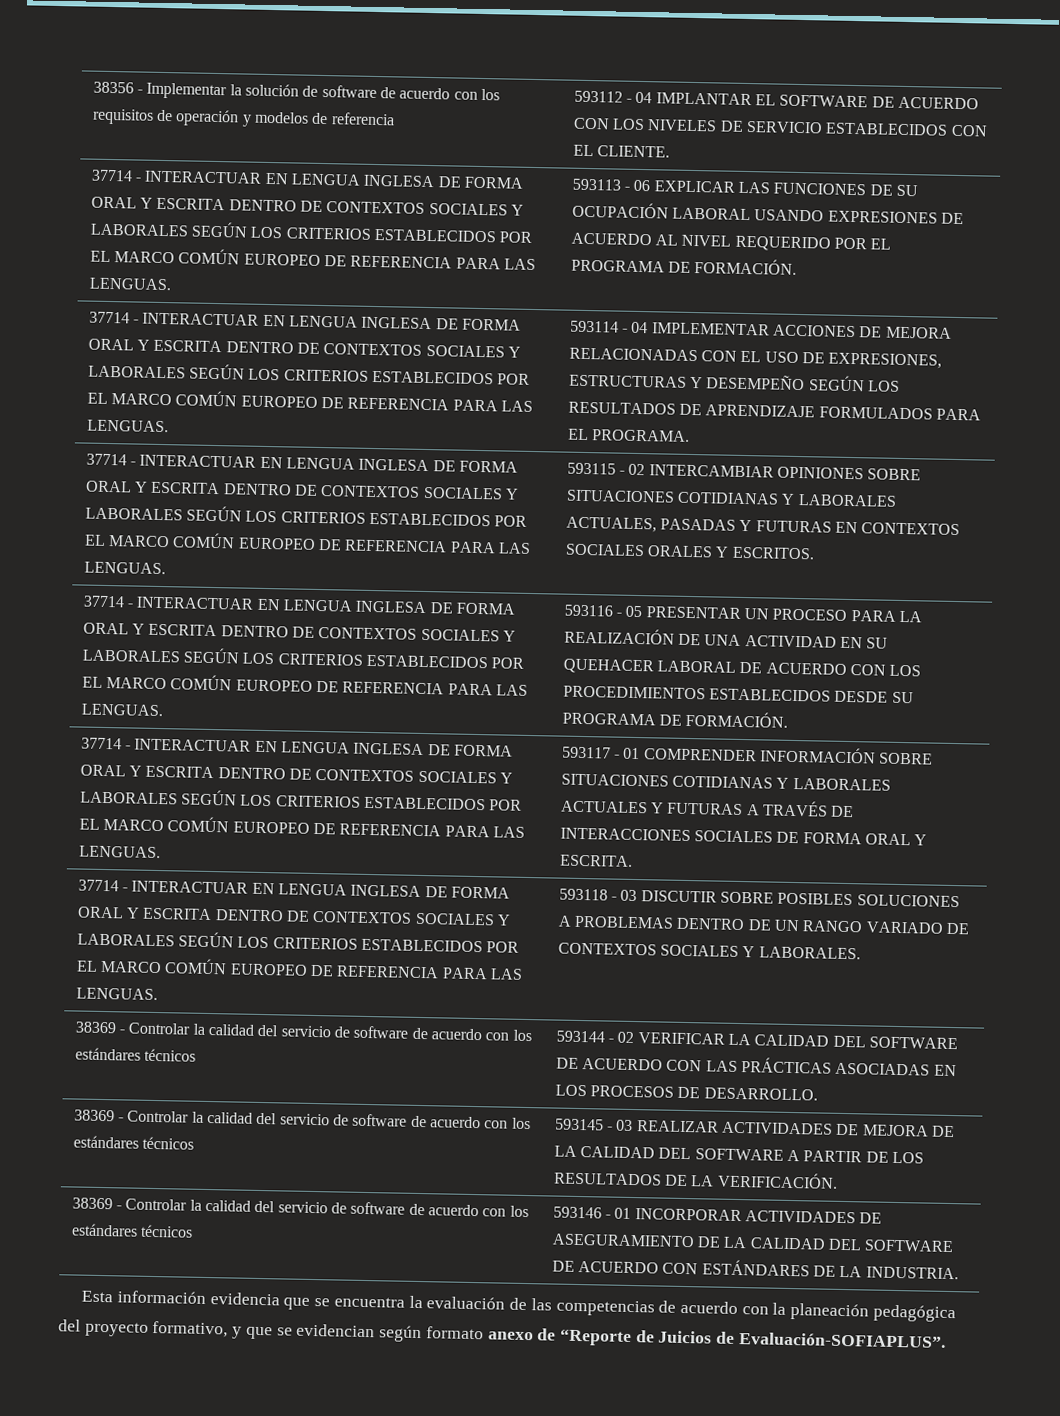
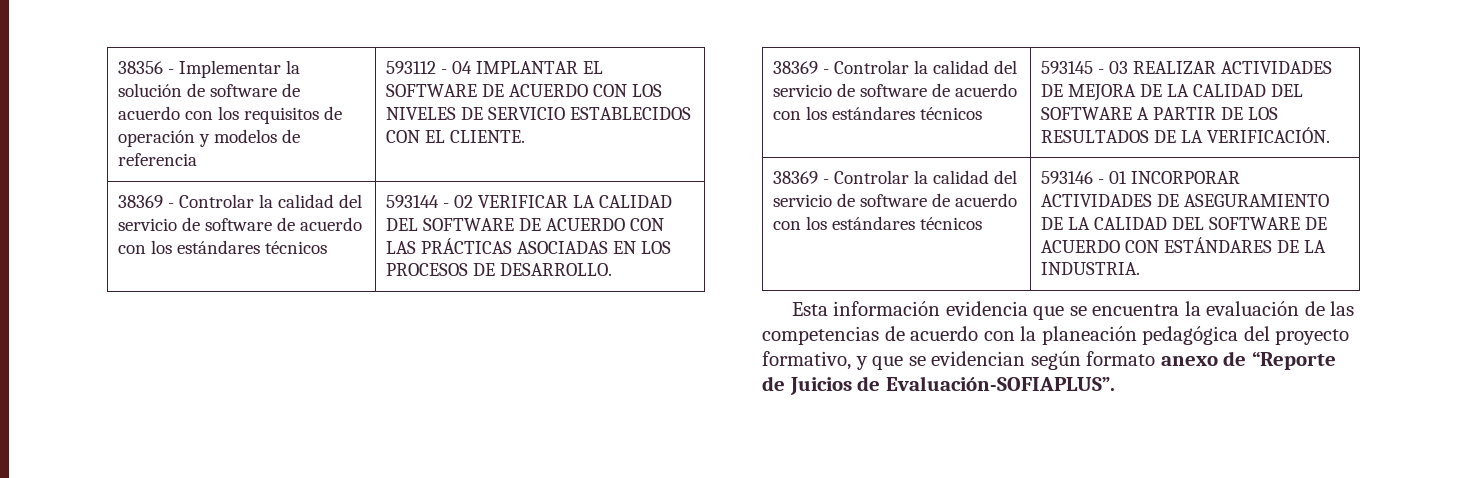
- 37714 - INTERACTUAR EN LENGUA INGLESA DE FORMA ORAL Y ESCRITA DENTRO DE CONTEXTOS SOCIALES Y LABORALES SEGÚN LOS CRITERIOS ESTABLECIDOS POR EL MARCO COMÚN EUROPEO DE REFERENCIA PARA LAS LENGUAS. | 593113 - 06 EXPLICAR LAS FUNCIONES DE SU OCUPACIÓN LABORAL USANDO EXPRESIONES DE ACUERDO AL NIVEL REQUERIDO POR EL PROGRAMA DE FORMACIÓN.
- 37714 - INTERACTUAR EN LENGUA INGLESA DE FORMA ORAL Y ESCRITA DENTRO DE CONTEXTOS SOCIALES Y LABORALES SEGÚN LOS CRITERIOS ESTABLECIDOS POR EL MARCO COMÚN EUROPEO DE REFERENCIA PARA LAS LENGUAS. | 593114 - 04 IMPLEMENTAR ACCIONES DE MEJORA RELACIONADAS CON EL USO DE EXPRESIONES, ESTRUCTURAS Y DESEMPEÑO SEGÚN LOS RESULTADOS DE APRENDIZAJE FORMULADOS PARA EL PROGRAMA.
- 37714 - INTERACTUAR EN LENGUA INGLESA DE FORMA ORAL Y ESCRITA DENTRO DE CONTEXTOS SOCIALES Y LABORALES SEGÚN LOS CRITERIOS ESTABLECIDOS POR EL MARCO COMÚN EUROPEO DE REFERENCIA PARA LAS LENGUAS. | 593115 - 02 INTERCAMBIAR OPINIONES SOBRE SITUACIONES COTIDIANAS Y LABORALES ACTUALES, PASADAS Y FUTURAS EN CONTEXTOS SOCIALES ORALES Y ESCRITOS.
- 37714 - INTERACTUAR EN LENGUA INGLESA DE FORMA ORAL Y ESCRITA DENTRO DE CONTEXTOS SOCIALES Y LABORALES SEGÚN LOS CRITERIOS ESTABLECIDOS POR EL MARCO COMÚN EUROPEO DE REFERENCIA PARA LAS LENGUAS. | 593116 - 05 PRESENTAR UN PROCESO PARA LA REALIZACIÓN DE UNA ACTIVIDAD EN SU QUEHACER LABORAL DE ACUERDO CON LOS PROCEDIMIENTOS ESTABLECIDOS DESDE SU PROGRAMA DE FORMACIÓN.
- 37714 - INTERACTUAR EN LENGUA INGLESA DE FORMA ORAL Y ESCRITA DENTRO DE CONTEXTOS SOCIALES Y LABORALES SEGÚN LOS CRITERIOS ESTABLECIDOS POR EL MARCO COMÚN EUROPEO DE REFERENCIA PARA LAS LENGUAS. | 593117 - 01 COMPRENDER INFORMACIÓN SOBRE SITUACIONES COTIDIANAS Y LABORALES ACTUALES Y FUTURAS A TRAVÉS DE INTERACCIONES SOCIALES DE FORMA ORAL Y ESCRITA.
- 37714 - INTERACTUAR EN LENGUA INGLESA DE FORMA ORAL Y ESCRITA DENTRO DE CONTEXTOS SOCIALES Y LABORALES SEGÚN LOS CRITERIOS ESTABLECIDOS POR EL MARCO COMÚN EUROPEO DE REFERENCIA PARA LAS LENGUAS. | 593118 - 03 DISCUTIR SOBRE POSIBLES SOLUCIONES A PROBLEMAS DENTRO DE UN RANGO VARIADO DE CONTEXTOS SOCIALES Y LABORALES.

